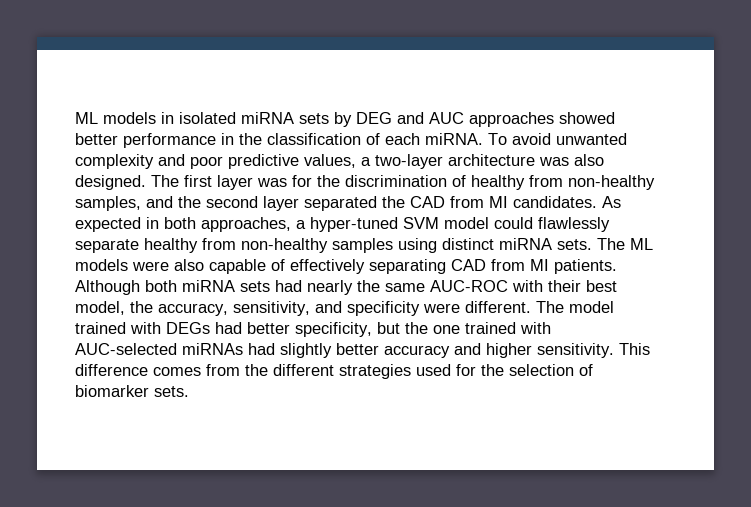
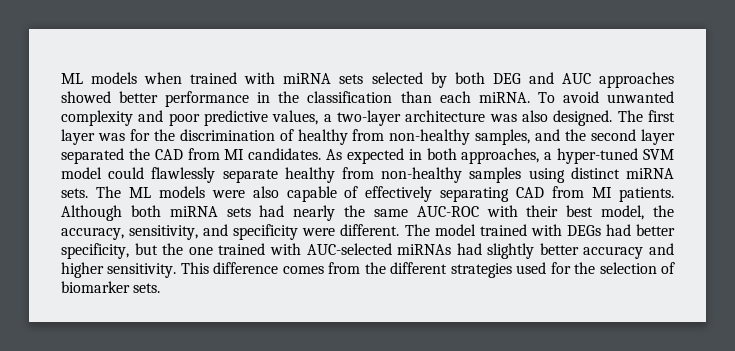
- ML models in isolated miRNA sets by DEG and AUC approaches showed better performance in the classification of each miRNA.
+ ML models when trained with miRNA sets selected by both DEG and AUC approaches showed better performance in the classification than each miRNA.

